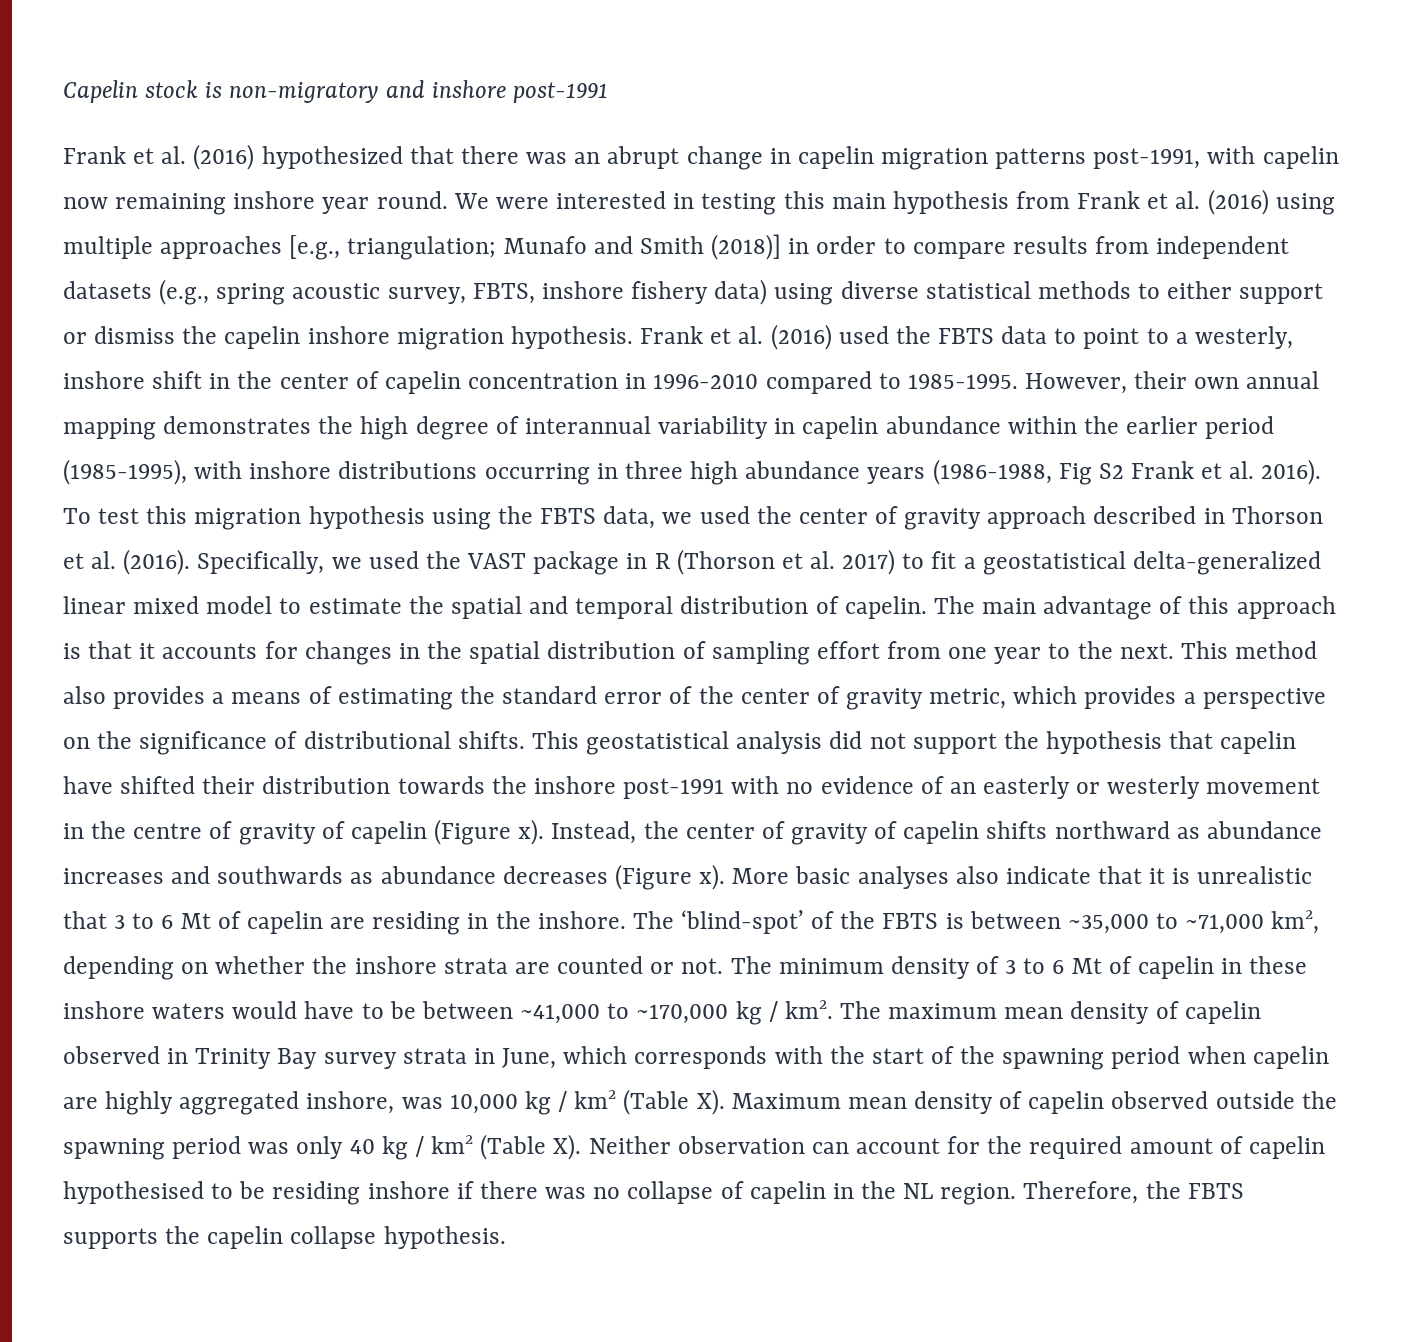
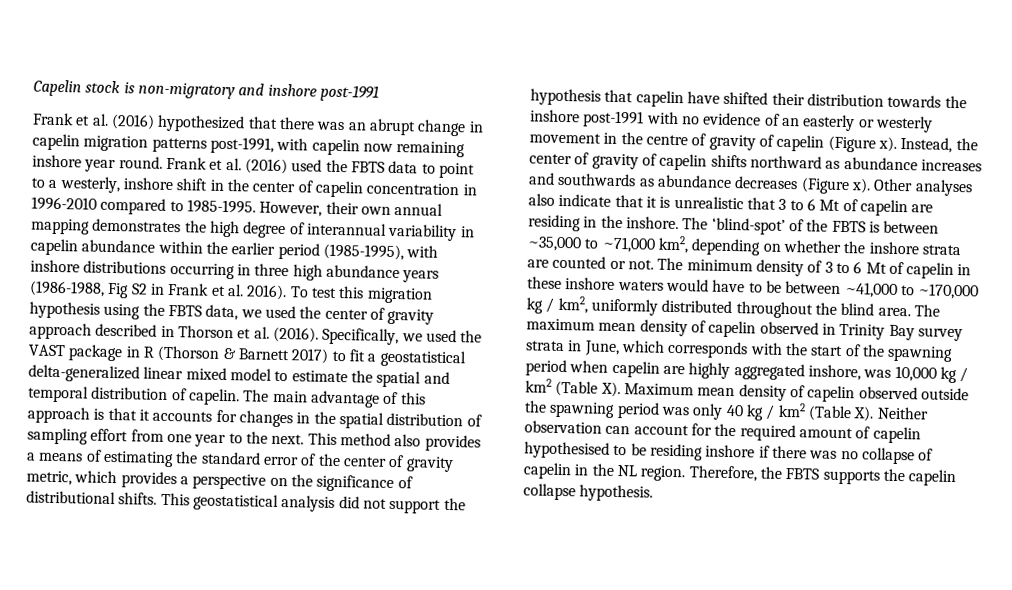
- We were interested in testing this main hypothesis from Frank et al. (2016) using multiple approaches [e.g., triangulation; Munafo and Smith (2018)] in order to compare results from independent datasets (e.g., spring acoustic survey, FBTS, inshore fishery data) using diverse statistical methods to either support or dismiss the capelin inshore migration hypothesis.
- However, their own annual mapping demonstrates the high degree of interannual variability in capelin abundance within the earlier period (1985-1995), with inshore distributions occurring in three high abundance years (1986-1988, Fig S2 Frank et al. 2016).
+ However, their own annual mapping demonstrates the high degree of interannual variability in capelin abundance within the earlier period (1985-1995), with inshore distributions occurring in three high abundance years (1986-1988, Fig S2 in Frank et al. 2016).
- Specifically, we used the VAST package in R (Thorson et al. 2017) to fit a geostatistical delta-generalized linear mixed model to estimate the spatial and temporal distribution of capelin.
+ Specifically, we used the VAST package in R (Thorson & Barnett 2017) to fit a geostatistical delta-generalized linear mixed model to estimate the spatial and temporal distribution of capelin.
- More basic analyses also indicate that it is unrealistic that 3 to 6 Mt of capelin are residing in the inshore.
+ Other analyses also indicate that it is unrealistic that 3 to 6 Mt of capelin are residing in the inshore.
- The minimum density of 3 to 6 Mt of capelin in these inshore waters would have to be between ~41,000 to ~170,000 kg / km2.
+ The minimum density of 3 to 6 Mt of capelin in these inshore waters would have to be between ~41,000 to ~170,000 kg / km2, uniformly distributed throughout the blind area.

